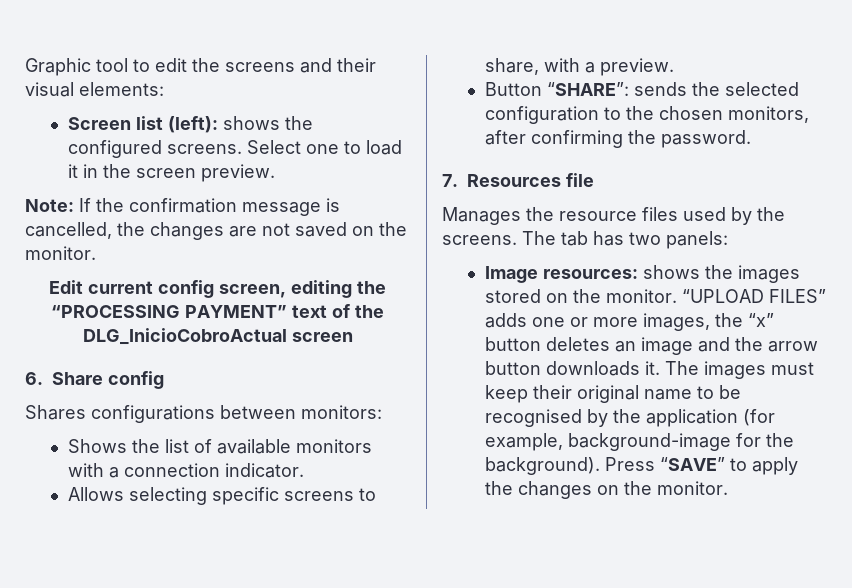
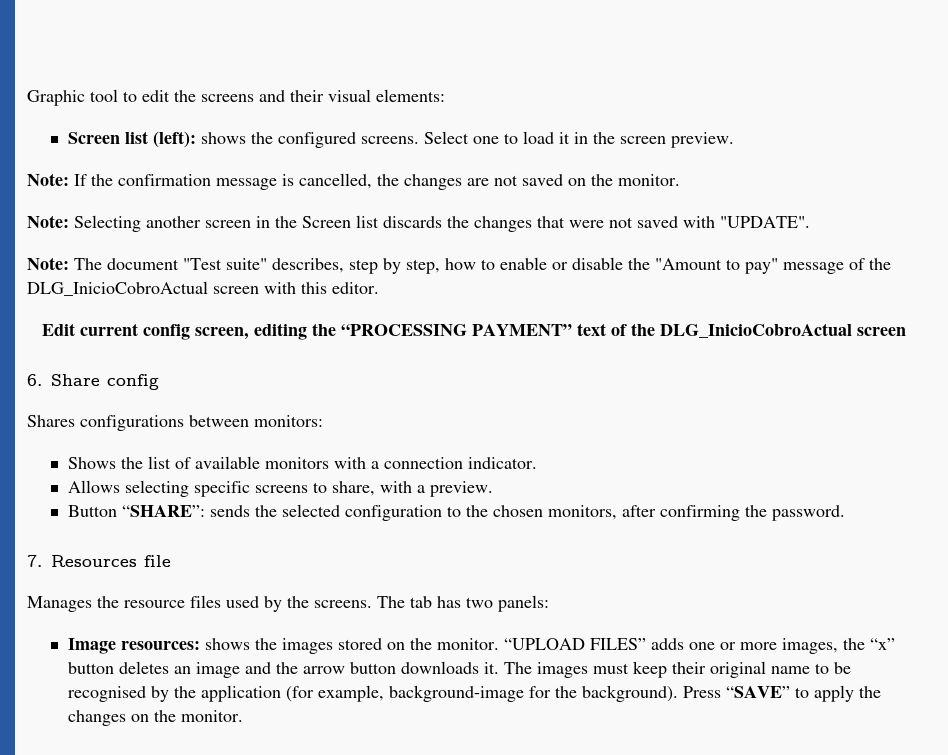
+ Note: Selecting another screen in the Screen list discards the changes that were not saved with "UPDATE".
+ Note: The document "Test suite" describes, step by step, how to enable or disable the "Amount to pay" message of the DLG_InicioCobroActual screen with this editor.

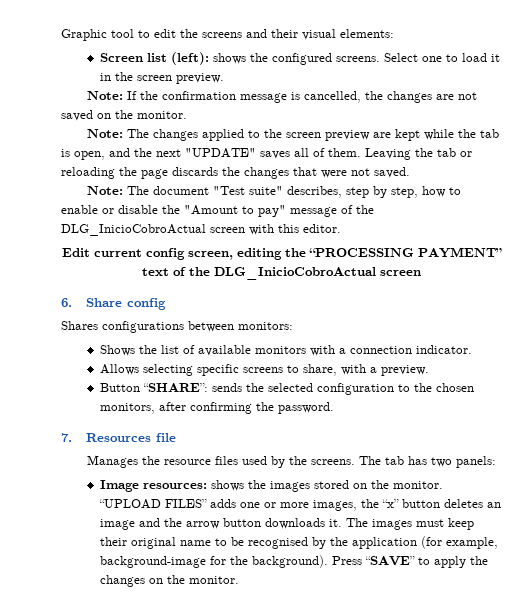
- Note: Selecting another screen in the Screen list discards the changes that were not saved with "UPDATE".
+ Note: The changes applied to the screen preview are kept while the tab is open, and the next "UPDATE" saves all of them. Leaving the tab or reloading the page discards the changes that were not saved.

